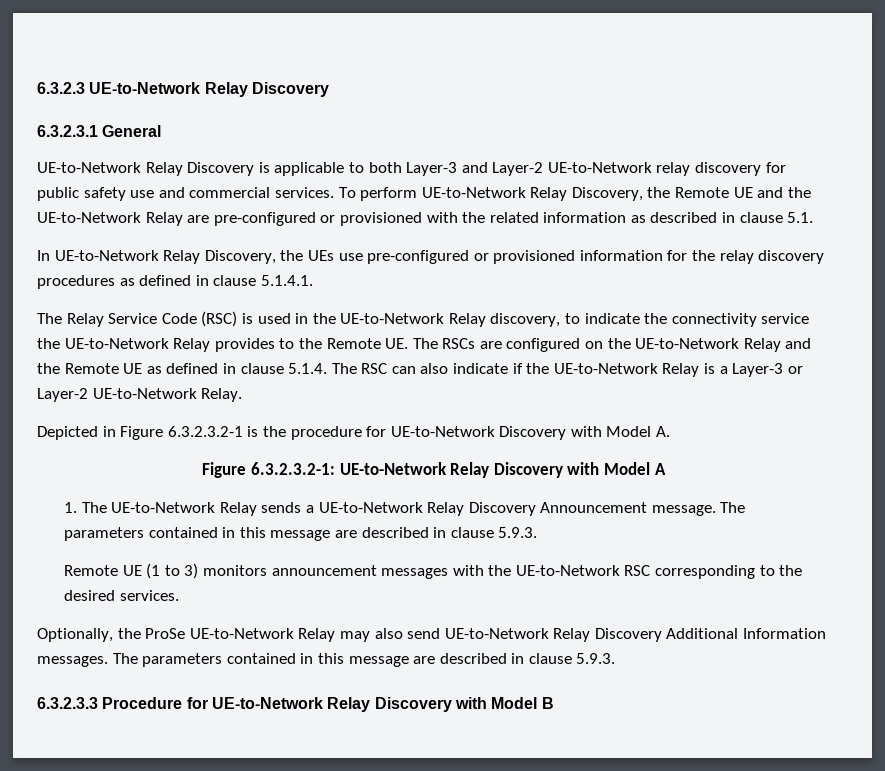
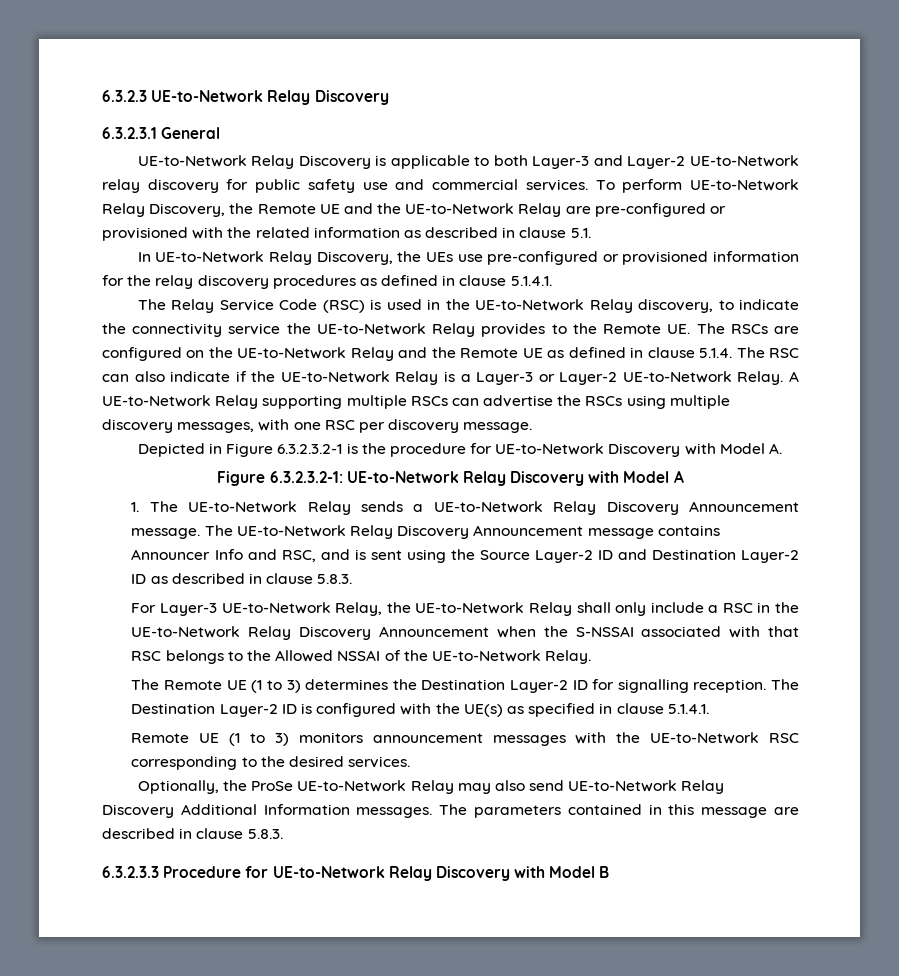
+ A UE-to-Network Relay supporting multiple RSCs can advertise the RSCs using multiple discovery messages, with one RSC per discovery message.
- 1. The UE-to-Network Relay sends a UE-to-Network Relay Discovery Announcement message. The parameters contained in this message are described in clause 5.9.3.
+ 1. The UE-to-Network Relay sends a UE-to-Network Relay Discovery Announcement message. The UE-to-Network Relay Discovery Announcement message contains Announcer Info and RSC, and is sent using the Source Layer-2 ID and Destination Layer-2 ID as described in clause 5.8.3.
+ For Layer-3 UE-to-Network Relay, the UE-to-Network Relay shall only include a RSC in the UE-to-Network Relay Discovery Announcement when the S-NSSAI associated with that RSC belongs to the Allowed NSSAI of the UE-to-Network Relay.
+ The Remote UE (1 to 3) determines the Destination Layer-2 ID for signalling reception. The Destination Layer-2 ID is configured with the UE(s) as specified in clause 5.1.4.1.
- Optionally, the ProSe UE-to-Network Relay may also send UE-to-Network Relay Discovery Additional Information messages. The parameters contained in this message are described in clause 5.9.3.
+ Optionally, the ProSe UE-to-Network Relay may also send UE-to-Network Relay Discovery Additional Information messages. The parameters contained in this message are described in clause 5.8.3.

